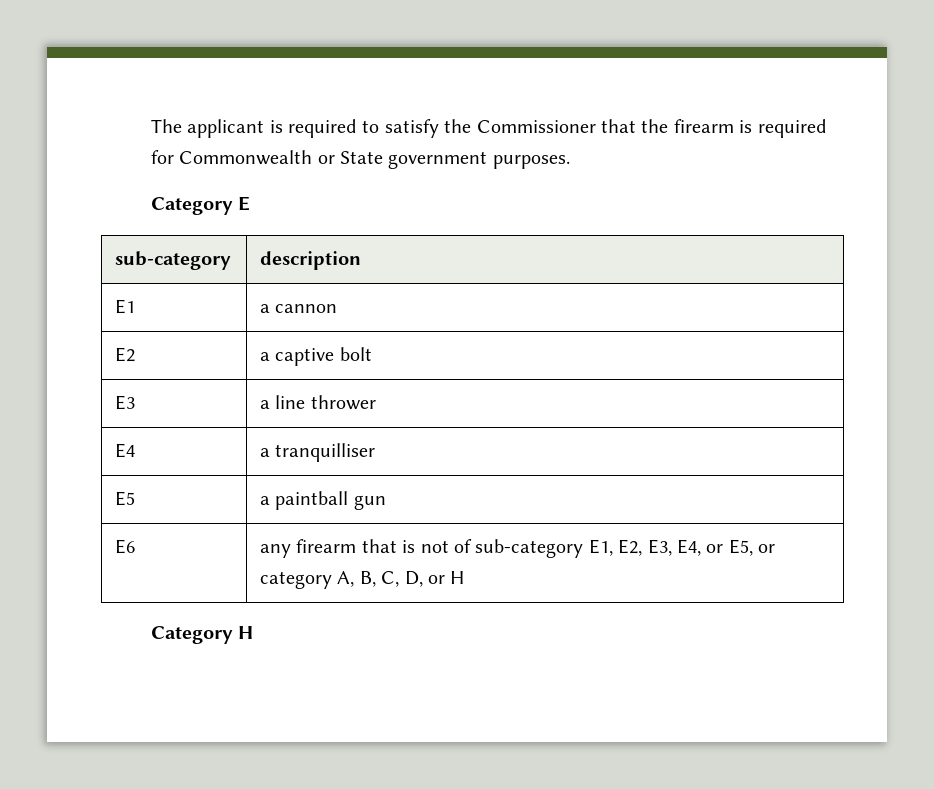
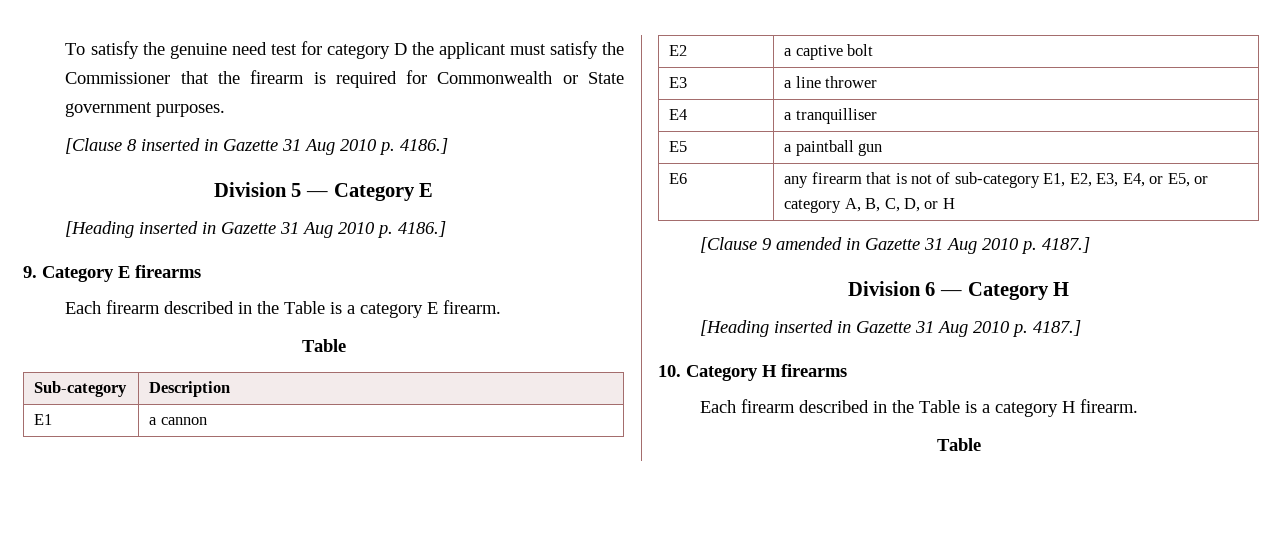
- The applicant is required to satisfy the Commissioner that the firearm is required for Commonwealth or State government purposes.
+ To satisfy the genuine need test for category D the applicant must satisfy the Commissioner that the firearm is required for Commonwealth or State government purposes.
- Category E
- sub-category | description
+ [Clause 8 inserted in Gazette 31 Aug 2010 p. 4186.]
+ Division 5 — Category E
+ [Heading inserted in Gazette 31 Aug 2010 p. 4186.]
+ 9. Category E firearms
+ Each firearm described in the Table is a category E firearm.
+ Table
+ Sub-category | Description
- Category H
+ [Clause 9 amended in Gazette 31 Aug 2010 p. 4187.]
+ Division 6 — Category H
+ [Heading inserted in Gazette 31 Aug 2010 p. 4187.]
+ 10. Category H firearms
+ Each firearm described in the Table is a category H firearm.
+ Table

